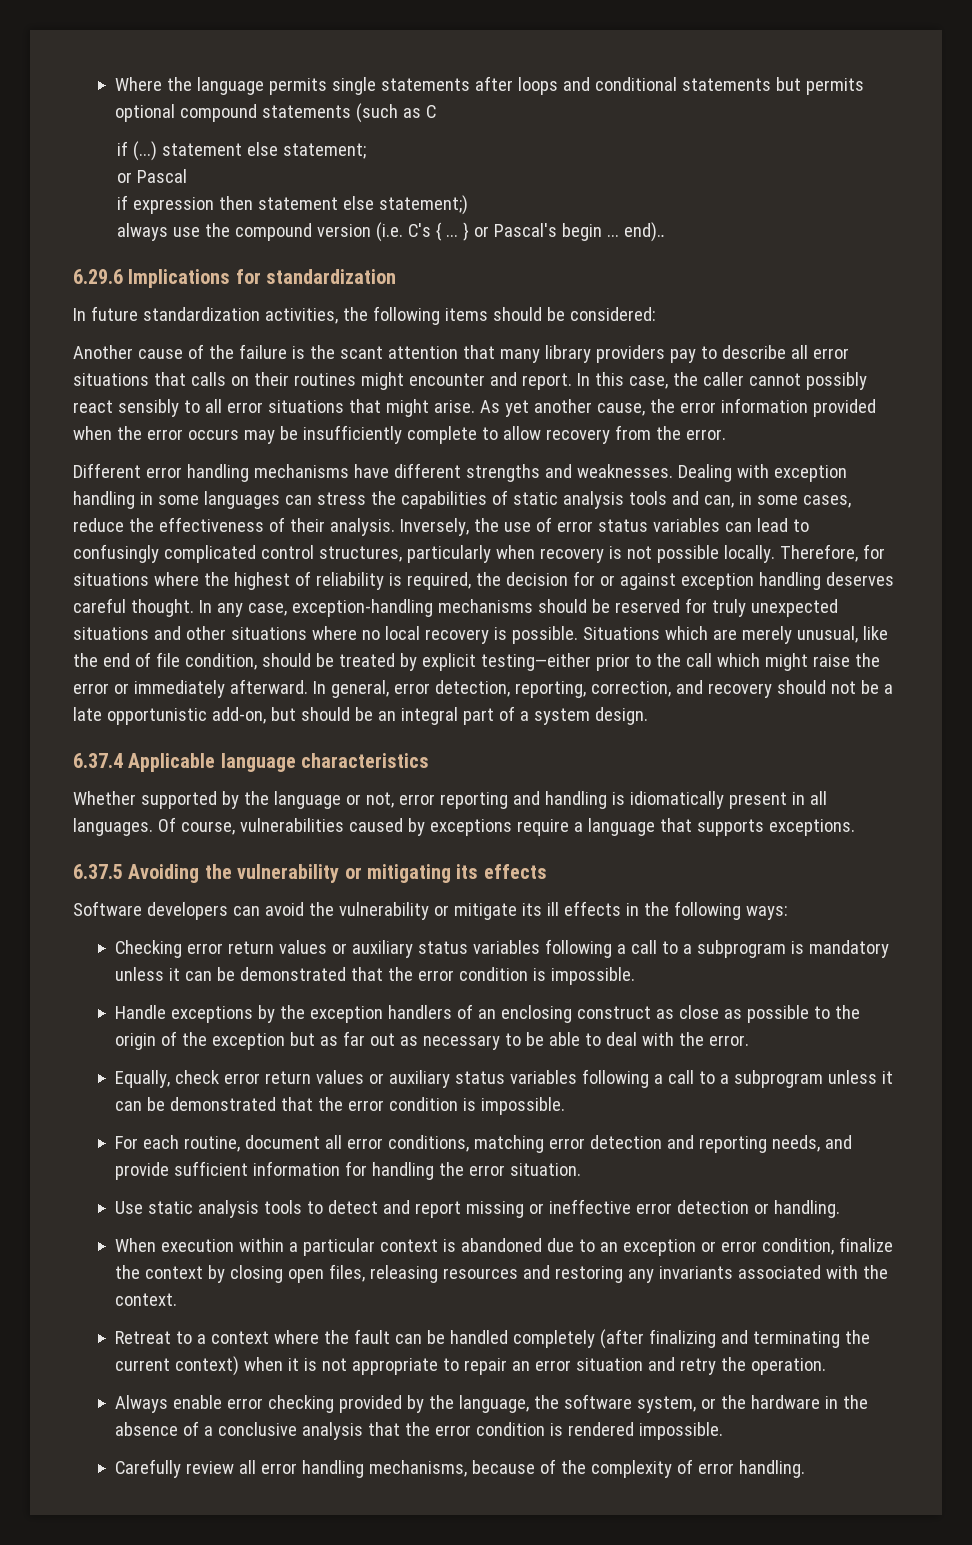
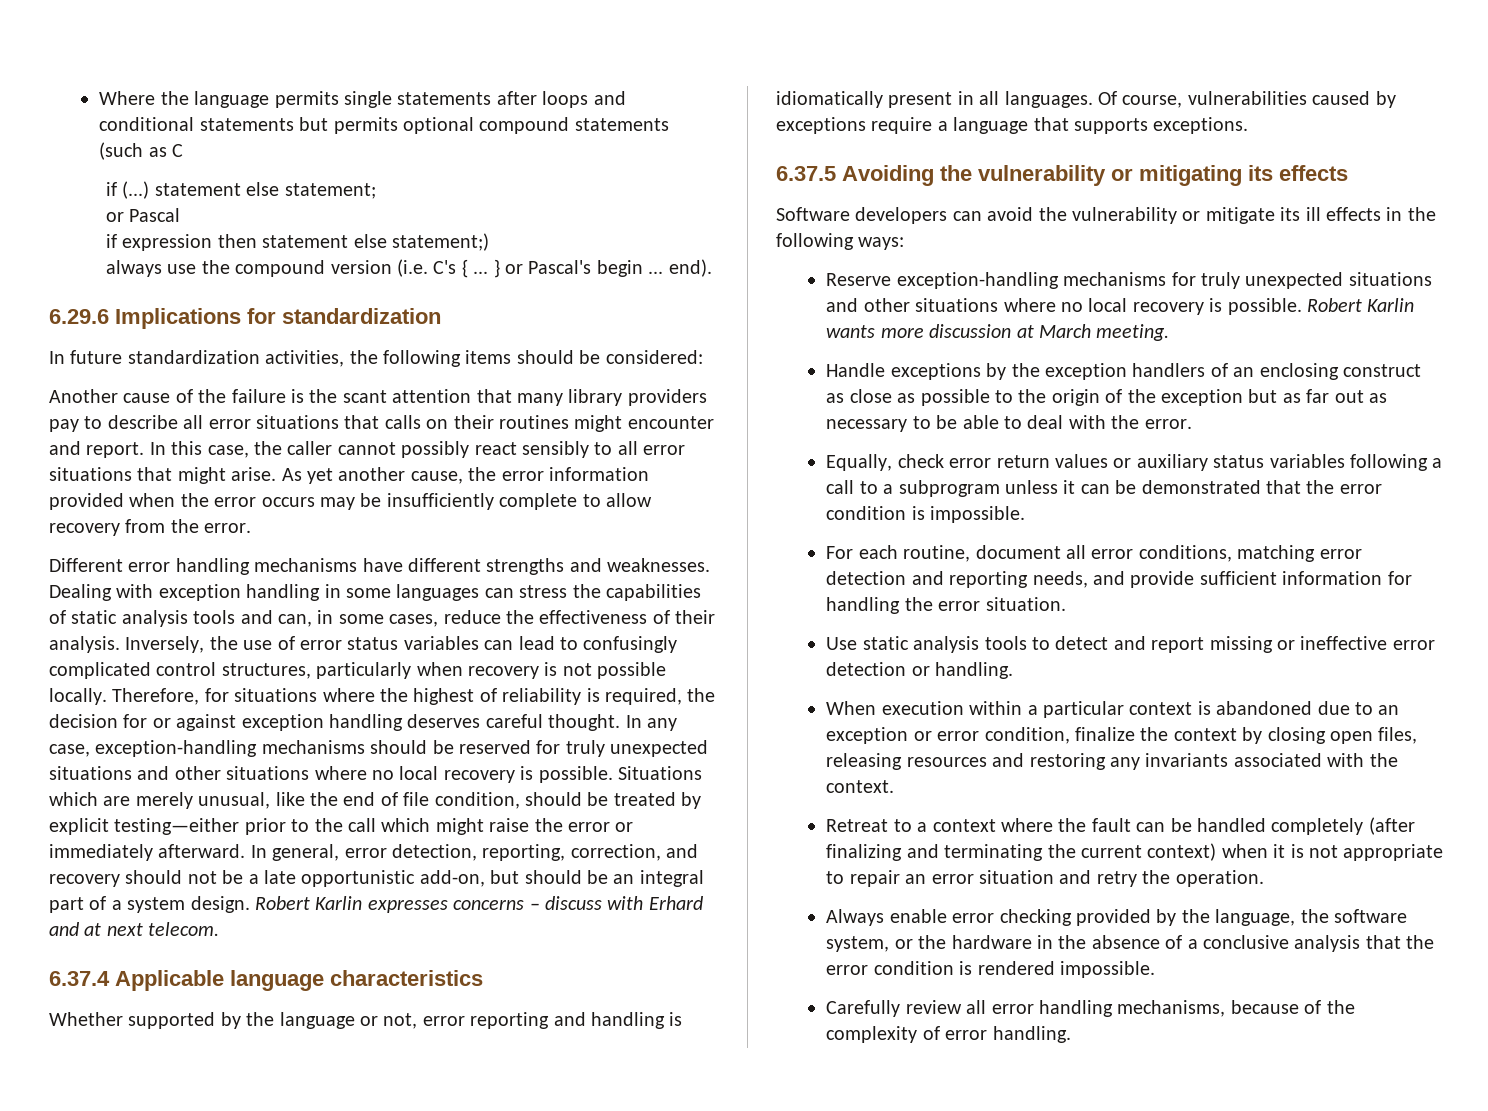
- } or Pascal's begin ... end)..
+ } or Pascal's begin ... end).
+ Robert Karlin expresses concerns – discuss with Erhard and at next telecom.
- Checking error return values or auxiliary status variables following a call to a subprogram is mandatory unless it can be demonstrated that the error condition is impossible.
+ Reserve exception-handling mechanisms for truly unexpected situations and other situations where no local recovery is possible. Robert Karlin wants more discussion at March meeting.

